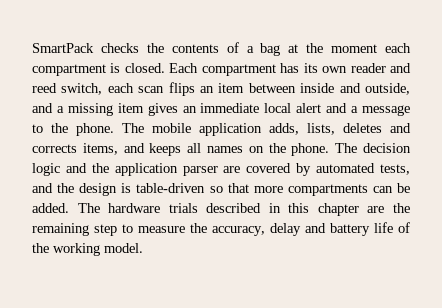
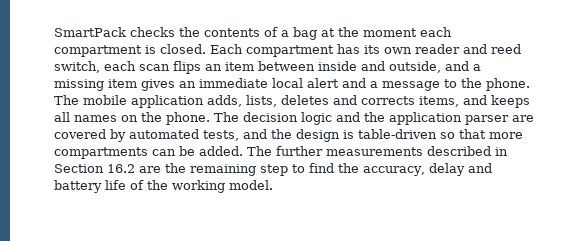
- The hardware trials described in this chapter are the remaining step to measure the accuracy, delay and battery life of the working model.
+ The further measurements described in Section 16.2 are the remaining step to find the accuracy, delay and battery life of the working model.

